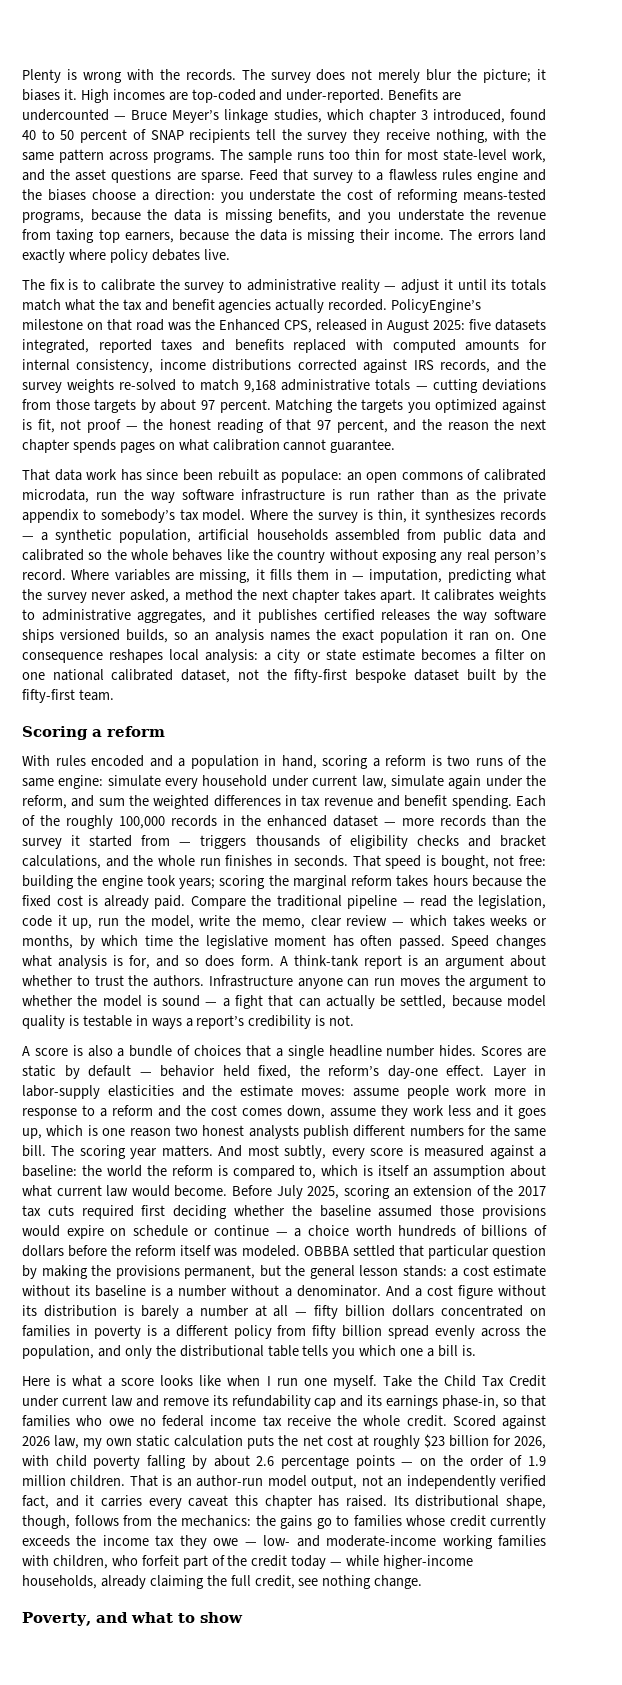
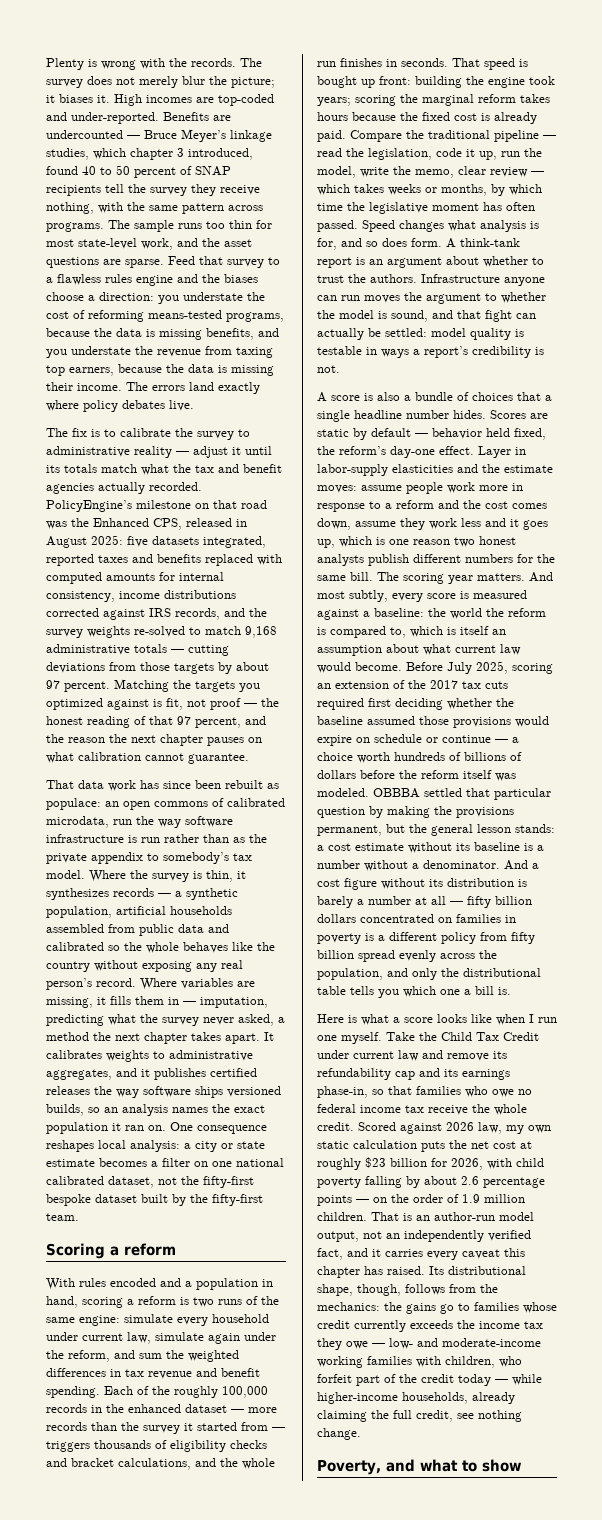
- Matching the targets you optimized against is fit, not proof — the honest reading of that 97 percent, and the reason the next chapter spends pages on what calibration cannot guarantee.
+ Matching the targets you optimized against is fit, not proof — the honest reading of that 97 percent, and the reason the next chapter pauses on what calibration cannot guarantee.
- That speed is bought, not free: building the engine took years; scoring the marginal reform takes hours because the fixed cost is already paid.
+ That speed is bought up front: building the engine took years; scoring the marginal reform takes hours because the fixed cost is already paid.
- Infrastructure anyone can run moves the argument to whether the model is sound — a fight that can actually be settled, because model quality is testable in ways a report’s credibility is not.
+ Infrastructure anyone can run moves the argument to whether the model is sound, and that fight can actually be settled: model quality is testable in ways a report’s credibility is not.

